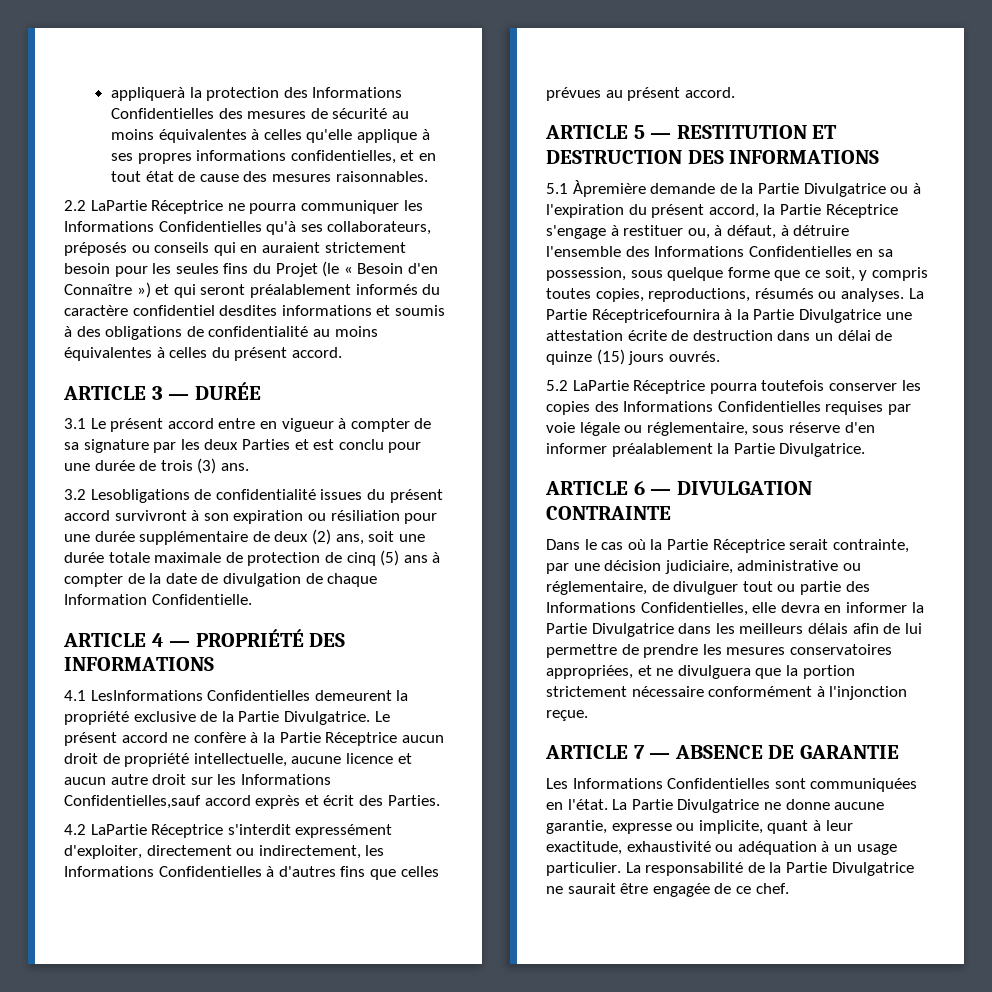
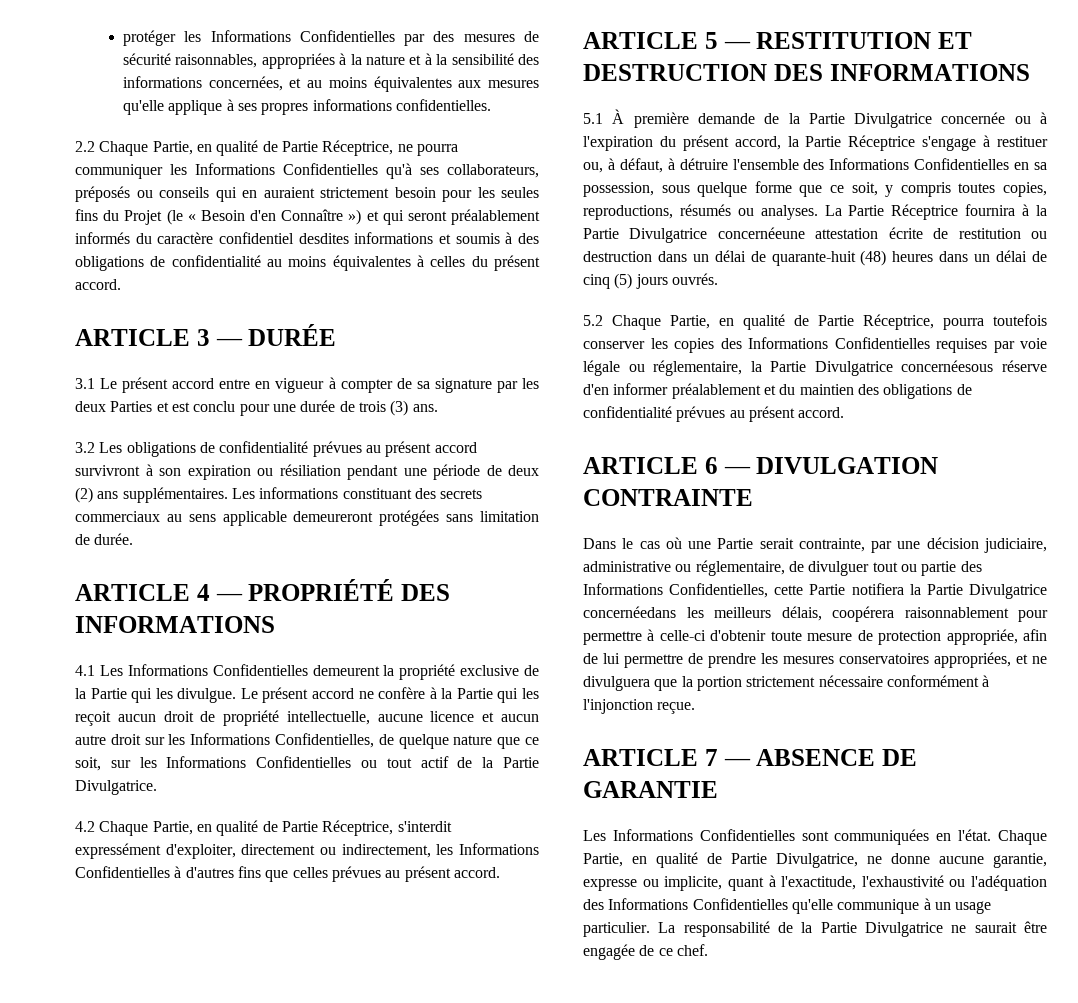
- appliquerà la protection des Informations Confidentielles des mesures de sécurité au moins équivalentes à celles qu'elle applique à ses propres informations confidentielles, et en tout état de cause des mesures raisonnables.
- 2.2 LaPartie Réceptrice ne pourra communiquer les Informations Confidentielles qu'à ses collaborateurs, préposés ou conseils qui en auraient strictement besoin pour les seules fins du Projet (le « Besoin d'en Connaître ») et qui seront préalablement informés du caractère confidentiel desdites informations et soumis à des obligations de confidentialité au moins équivalentes à celles du présent accord.
+ protéger les Informations Confidentielles par des mesures de sécurité raisonnables, appropriées à la nature et à la sensibilité des informations concernées, et au moins équivalentes aux mesures qu'elle applique à ses propres informations confidentielles.
+ 2.2 Chaque Partie, en qualité de Partie Réceptrice, ne pourra communiquer les Informations Confidentielles qu'à ses collaborateurs, préposés ou conseils qui en auraient strictement besoin pour les seules fins du Projet (le « Besoin d'en Connaître ») et qui seront préalablement informés du caractère confidentiel desdites informations et soumis à des obligations de confidentialité au moins équivalentes à celles du présent accord.
- 3.2 Lesobligations de confidentialité issues du présent accord survivront à son expiration ou résiliation pour une durée supplémentaire de deux (2) ans, soit une durée totale maximale de protection de cinq (5) ans à compter de la date de divulgation de chaque Information Confidentielle.
+ 3.2 Les obligations de confidentialité prévues au présent accord survivront à son expiration ou résiliation pendant une période de deux (2) ans supplémentaires. Les informations constituant des secrets commerciaux au sens applicable demeureront protégées sans limitation de durée.
- 4.1 LesInformations Confidentielles demeurent la propriété exclusive de la Partie Divulgatrice.
+ 4.1 Les Informations Confidentielles demeurent la propriété exclusive de la Partie qui les divulgue.
- Le présent accord ne confère à la Partie Réceptrice aucun droit de propriété intellectuelle, aucune licence et aucun autre droit sur les Informations Confidentielles,sauf accord exprès et écrit des Parties.
- 4.2 LaPartie Réceptrice s'interdit expressément d'exploiter, directement ou indirectement, les Informations Confidentielles à d'autres fins que celles prévues au présent accord.
+ Le présent accord ne confère à la Partie qui les reçoit aucun droit de propriété intellectuelle, aucune licence et aucun autre droit sur les Informations Confidentielles, de quelque nature que ce soit, sur les Informations Confidentielles ou tout actif de la Partie Divulgatrice.
+ 4.2 Chaque Partie, en qualité de Partie Réceptrice, s'interdit expressément d'exploiter, directement ou indirectement, les Informations Confidentielles à d'autres fins que celles prévues au présent accord.
- 5.1 Àpremière demande de la Partie Divulgatrice ou à l'expiration du présent accord, la Partie Réceptrice s'engage à restituer ou, à défaut, à détruire l'ensemble des Informations Confidentielles en sa possession, sous quelque forme que ce soit, y compris toutes copies, reproductions, résumés ou analyses.
+ 5.1 À première demande de la Partie Divulgatrice concernée ou à l'expiration du présent accord, la Partie Réceptrice s'engage à restituer ou, à défaut, à détruire l'ensemble des Informations Confidentielles en sa possession, sous quelque forme que ce soit, y compris toutes copies, reproductions, résumés ou analyses.
- La Partie Réceptricefournira à la Partie Divulgatrice une attestation écrite de destruction dans un délai de quinze (15) jours ouvrés.
- 5.2 LaPartie Réceptrice pourra toutefois conserver les copies des Informations Confidentielles requises par voie légale ou réglementaire, sous réserve d'en informer préalablement la Partie Divulgatrice.
+ La Partie Réceptrice fournira à la Partie Divulgatrice concernéeune attestation écrite de restitution ou destruction dans un délai de quarante-huit (48) heures dans un délai de cinq (5) jours ouvrés.
+ 5.2 Chaque Partie, en qualité de Partie Réceptrice, pourra toutefois conserver les copies des Informations Confidentielles requises par voie légale ou réglementaire, la Partie Divulgatrice concernéesous réserve d'en informer préalablement et du maintien des obligations de confidentialité prévues au présent accord.
- Dans le cas où la Partie Réceptrice serait contrainte, par une décision judiciaire, administrative ou réglementaire, de divulguer tout ou partie des Informations Confidentielles, elle devra en informer la Partie Divulgatrice dans les meilleurs délais afin de lui permettre de prendre les mesures conservatoires appropriées, et ne divulguera que la portion strictement nécessaire conformément à l'injonction reçue.
+ Dans le cas où une Partie serait contrainte, par une décision judiciaire, administrative ou réglementaire, de divulguer tout ou partie des Informations Confidentielles, cette Partie notifiera la Partie Divulgatrice concernéedans les meilleurs délais, coopérera raisonnablement pour permettre à celle-ci d'obtenir toute mesure de protection appropriée, afin de lui permettre de prendre les mesures conservatoires appropriées, et ne divulguera que la portion strictement nécessaire conformément à l'injonction reçue.
- La Partie Divulgatrice ne donne aucune garantie, expresse ou implicite, quant à leur exactitude, exhaustivité ou adéquation à un usage particulier.
+ Chaque Partie, en qualité de Partie Divulgatrice, ne donne aucune garantie, expresse ou implicite, quant à l'exactitude, l'exhaustivité ou l'adéquation des Informations Confidentielles qu'elle communique à un usage particulier.

